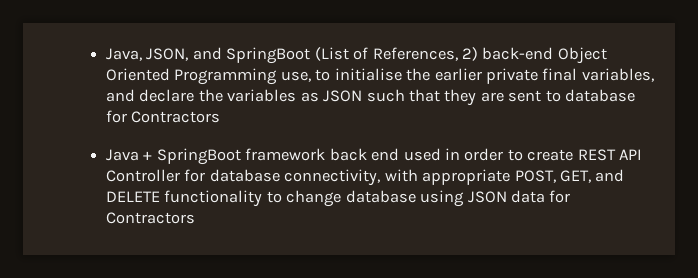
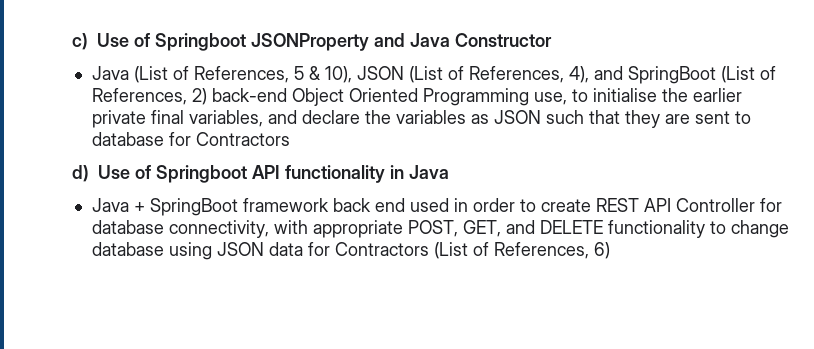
- Java, JSON, and SpringBoot (List of References, 2) back-end Object Oriented Programming use, to initialise the earlier private final variables, and declare the variables as JSON such that they are sent to database for Contractors
+ c) Use of Springboot JSONProperty and Java Constructor
+ Java (List of References, 5 & 10), JSON (List of References, 4), and SpringBoot (List of References, 2) back-end Object Oriented Programming use, to initialise the earlier private final variables, and declare the variables as JSON such that they are sent to database for Contractors
+ d) Use of Springboot API functionality in Java
- Java + SpringBoot framework back end used in order to create REST API Controller for database connectivity, with appropriate POST, GET, and DELETE functionality to change database using JSON data for Contractors
+ Java + SpringBoot framework back end used in order to create REST API Controller for database connectivity, with appropriate POST, GET, and DELETE functionality to change database using JSON data for Contractors (List of References, 6)

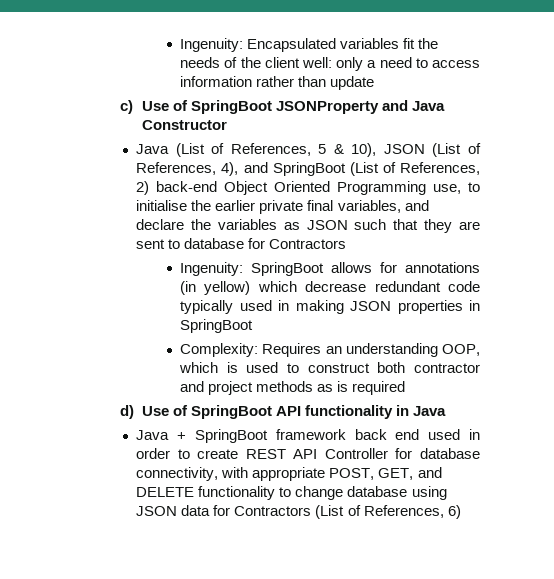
+ Ingenuity: Encapsulated variables fit the needs of the client well: only a need to access information rather than update
- c) Use of Springboot JSONProperty and Java Constructor
+ c) Use of SpringBoot JSONProperty and Java Constructor
+ Ingenuity: SpringBoot allows for annotations (in yellow) which decrease redundant code typically used in making JSON properties in SpringBoot
+ Complexity: Requires an understanding OOP, which is used to construct both contractor and project methods as is required
- d) Use of Springboot API functionality in Java
+ d) Use of SpringBoot API functionality in Java

